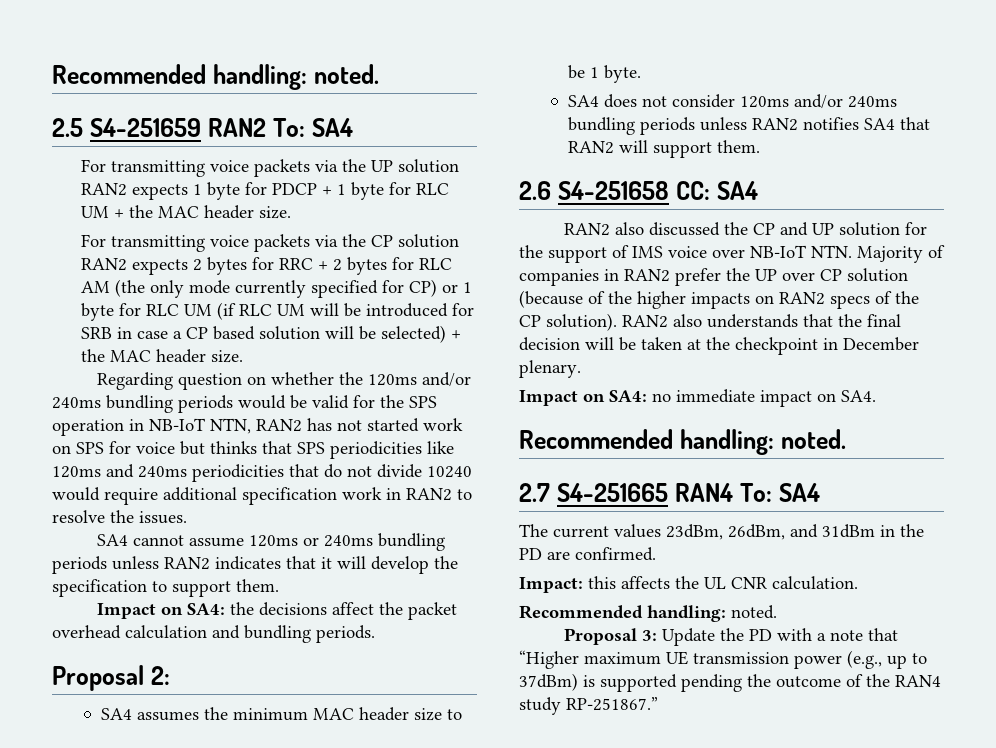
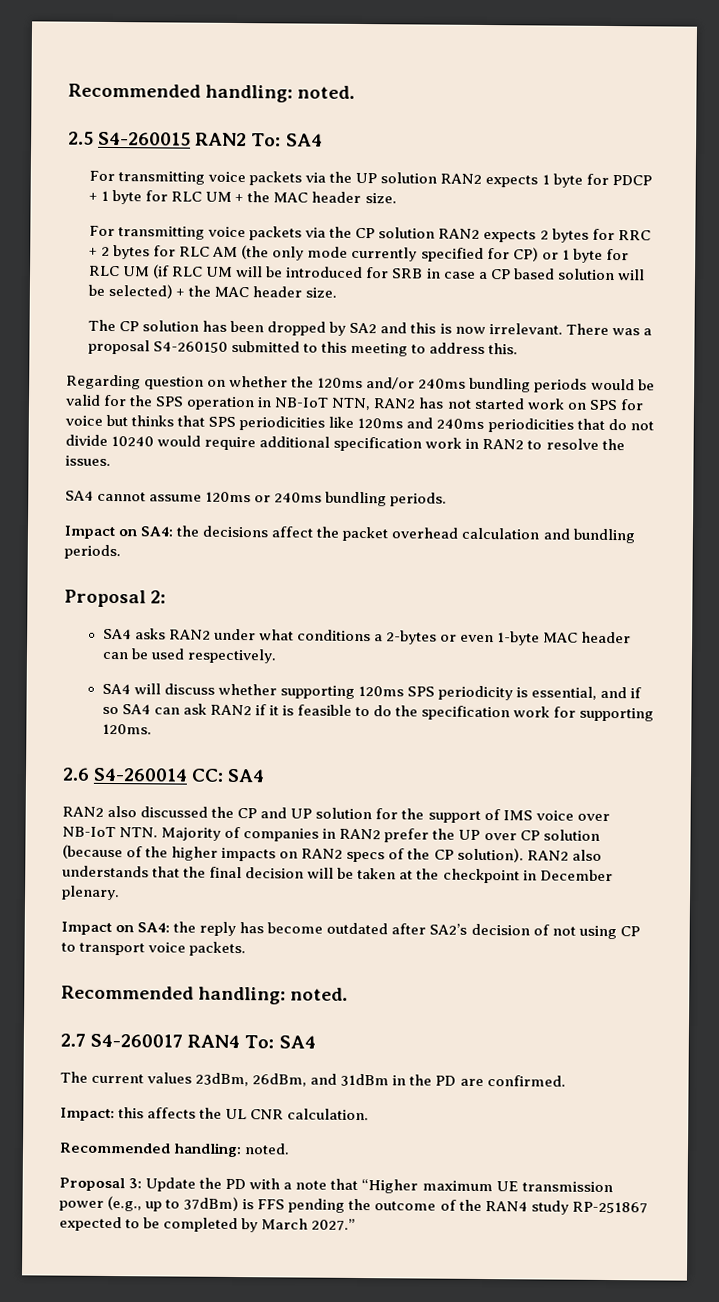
- 2.5 S4-251659 RAN2 To: SA4
+ 2.5 S4-260015 RAN2 To: SA4
+ The CP solution has been dropped by SA2 and this is now irrelevant. There was a proposal S4-260150 submitted to this meeting to address this.
- SA4 cannot assume 120ms or 240ms bundling periods unless RAN2 indicates that it will develop the specification to support them.
+ SA4 cannot assume 120ms or 240ms bundling periods.
- SA4 assumes the minimum MAC header size to be 1 byte.
- SA4 does not consider 120ms and/or 240ms bundling periods unless RAN2 notifies SA4 that RAN2 will support them.
+ SA4 asks RAN2 under what conditions a 2-bytes or even 1-byte MAC header can be used respectively.
+ SA4 will discuss whether supporting 120ms SPS periodicity is essential, and if so SA4 can ask RAN2 if it is feasible to do the specification work for supporting 120ms.
- 2.6 S4-251658 CC: SA4
+ 2.6 S4-260014 CC: SA4
- Impact on SA4: no immediate impact on SA4.
+ Impact on SA4: the reply has become outdated after SA2’s decision of not using CP to transport voice packets.
- 2.7 S4-251665 RAN4 To: SA4
+ 2.7 S4-260017 RAN4 To: SA4
- Proposal 3: Update the PD with a note that “Higher maximum UE transmission power (e.g., up to 37dBm) is supported pending the outcome of the RAN4 study RP-251867.”
+ Proposal 3: Update the PD with a note that “Higher maximum UE transmission power (e.g., up to 37dBm) is FFS pending the outcome of the RAN4 study RP-251867 expected to be completed by March 2027.”

